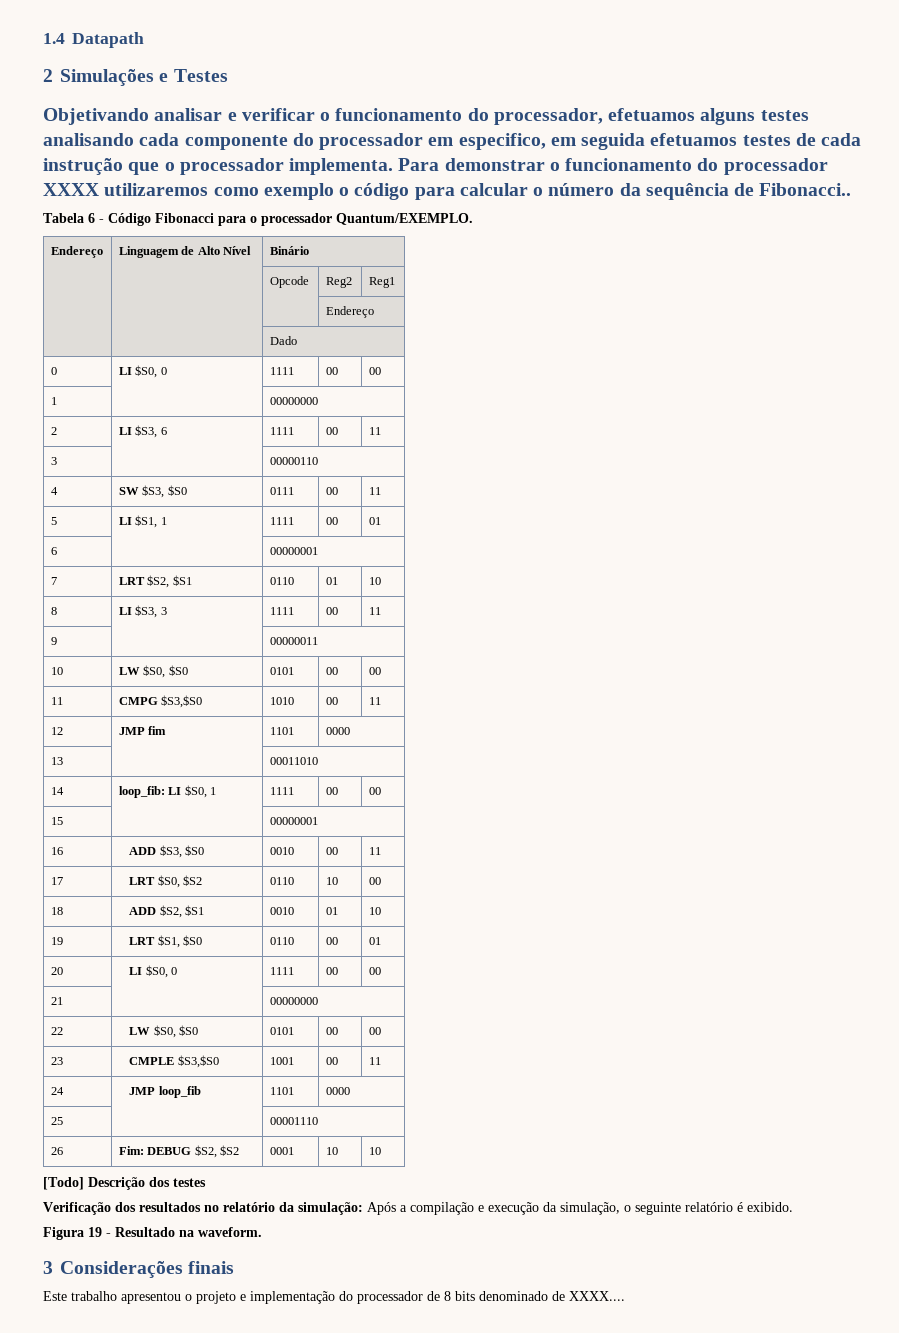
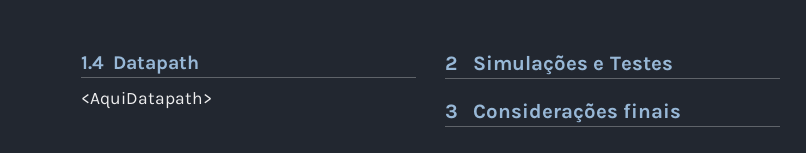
+ <AquiDatapath>
- Objetivando analisar e verificar o funcionamento do processador, efetuamos alguns testes analisando cada componente do processador em especifico, em seguida efetuamos testes de cada instrução que o processador implementa. Para demonstrar o funcionamento do processador XXXX utilizaremos como exemplo o código para calcular o número da sequência de Fibonacci..
- Tabela 6 - Código Fibonacci para o processador Quantum/EXEMPLO.
- Endereço | Linguagem de Alto Nível | Binário
- | | Opcode | Reg2 | Reg1
- | | | Endereço
- | | Dado
- 0 | LI $S0, 0 | 1111 | 00 | 00
- 1 | | 00000000
- 2 | LI $S3, 6 | 1111 | 00 | 11
- 3 | | 00000110
- 4 | SW $S3, $S0 | 0111 | 00 | 11
- 5 | LI $S1, 1 | 1111 | 00 | 01
- 6 | | 00000001
- 7 | LRT $S2, $S1 | 0110 | 01 | 10
- 8 | LI $S3, 3 | 1111 | 00 | 11
- 9 | | 00000011
- 10 | LW $S0, $S0 | 0101 | 00 | 00
- 11 | CMPG $S3,$S0 | 1010 | 00 | 11
- 12 | JMP fim | 1101 | 0000
- 13 | | 00011010
- 14 | loop_fib: LI $S0, 1 | 1111 | 00 | 00
- 15 | | 00000001
- 16 | ADD $S3, $S0 | 0010 | 00 | 11
- 17 | LRT $S0, $S2 | 0110 | 10 | 00
- 18 | ADD $S2, $S1 | 0010 | 01 | 10
- 19 | LRT $S1, $S0 | 0110 | 00 | 01
- 20 | LI $S0, 0 | 1111 | 00 | 00
- 21 | | 00000000
- 22 | LW $S0, $S0 | 0101 | 00 | 00
- 23 | CMPLE $S3,$S0 | 1001 | 00 | 11
- 24 | JMP loop_fib | 1101 | 0000
- 25 | | 00001110
- 26 | Fim: DEBUG $S2, $S2 | 0001 | 10 | 10
- [Todo] Descrição dos testes
- Verificação dos resultados no relatório da simulação: Após a compilação e execução da simulação, o seguinte relatório é exibido.
- Figura 19 - Resultado na waveform.
  3 Considerações finais
- Este trabalho apresentou o projeto e implementação do processador de 8 bits denominado de XXXX....

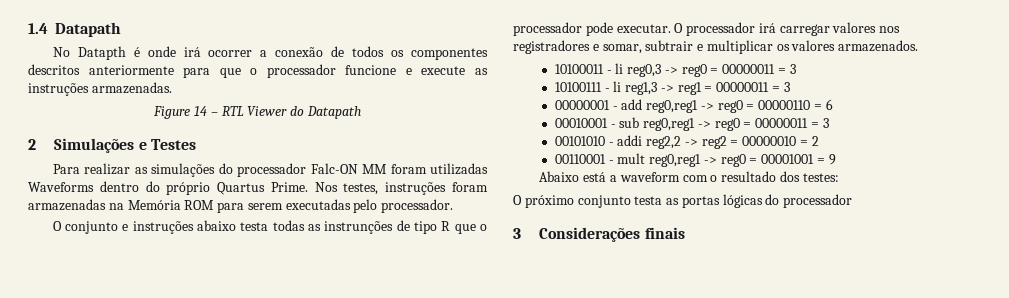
- <AquiDatapath>
+ No Datapth é onde irá ocorrer a conexão de todos os componentes descritos anteriormente para que o processador funcione e execute as instruções armazenadas.
+ Figure 14 – RTL Viewer do Datapath
  2 Simulações e Testes
+ Para realizar as simulações do processador Falc-ON MM foram utilizadas Waveforms dentro do próprio Quartus Prime. Nos testes, instruções foram armazenadas na Memória ROM para serem executadas pelo processador.
+ O conjunto e instruções abaixo testa todas as instrunções de tipo R que o processador pode executar. O processador irá carregar valores nos registradores e somar, subtrair e multiplicar os valores armazenados.
+ 10100011 - li reg0,3 -> reg0 = 00000011 = 3
+ 10100111 - li reg1,3 -> reg1 = 00000011 = 3
+ 00000001 - add reg0,reg1 -> reg0 = 00000110 = 6
+ 00010001 - sub reg0,reg1 -> reg0 = 00000011 = 3
+ 00101010 - addi reg2,2 -> reg2 = 00000010 = 2
+ 00110001 - mult reg0,reg1 -> reg0 = 00001001 = 9
+ Abaixo está a waveform com o resultado dos testes:
+ O próximo conjunto testa as portas lógicas do processador

